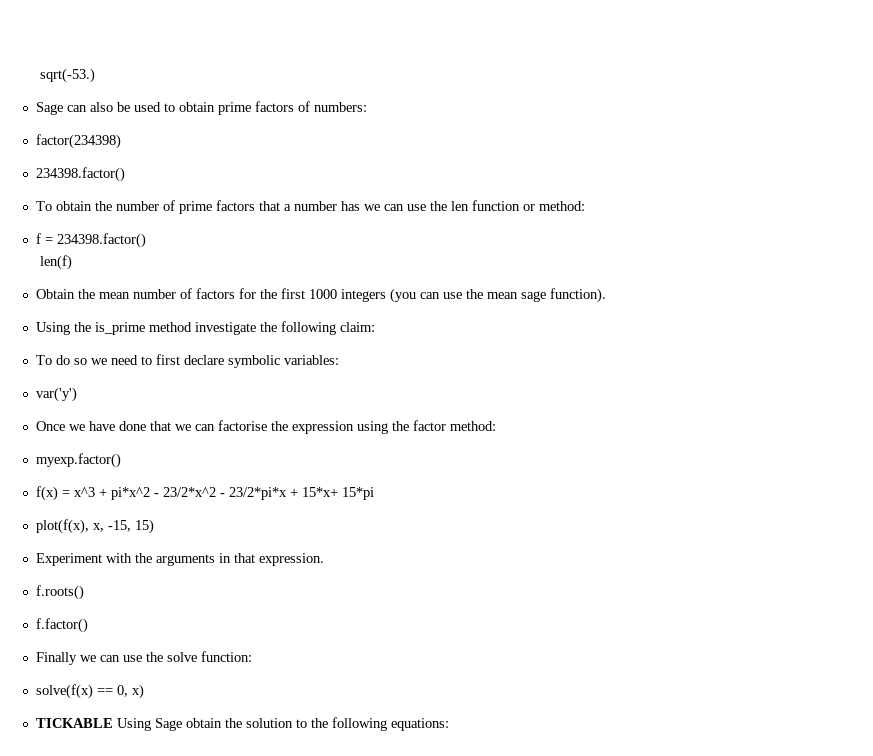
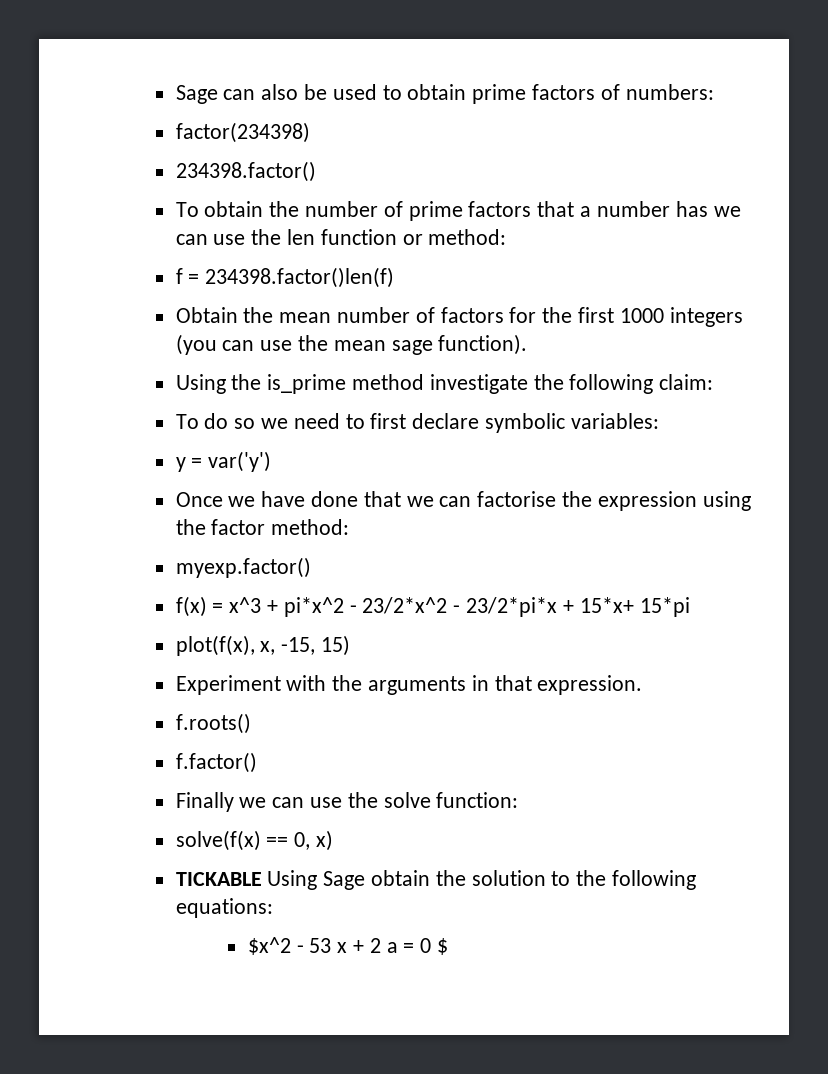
- sqrt(-53.)
- f = 234398.factor()
- len(f)
+ f = 234398.factor()len(f)
- var('y')
+ y = var('y')
+ $x^2 - 53 x + 2 a = 0 $

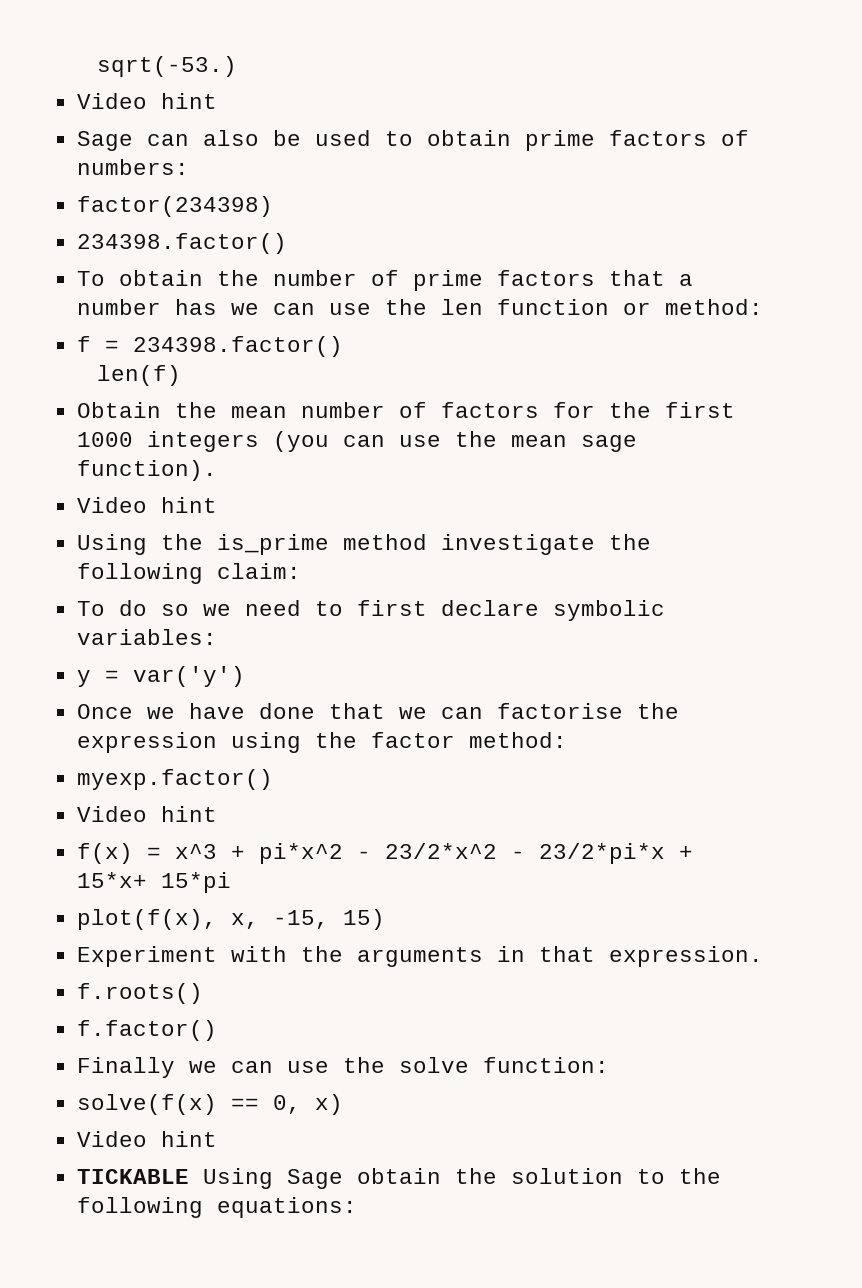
+ sqrt(-53.)
+ Video hint
- f = 234398.factor()len(f)
+ f = 234398.factor()
+ len(f)
  Obtain the mean number of factors for the first 1000 integers (you can use the mean sage function).
+ Video hint
  myexp.factor()
+ Video hint
  solve(f(x) == 0, x)
+ Video hint
- $x^2 - 53 x + 2 a = 0 $

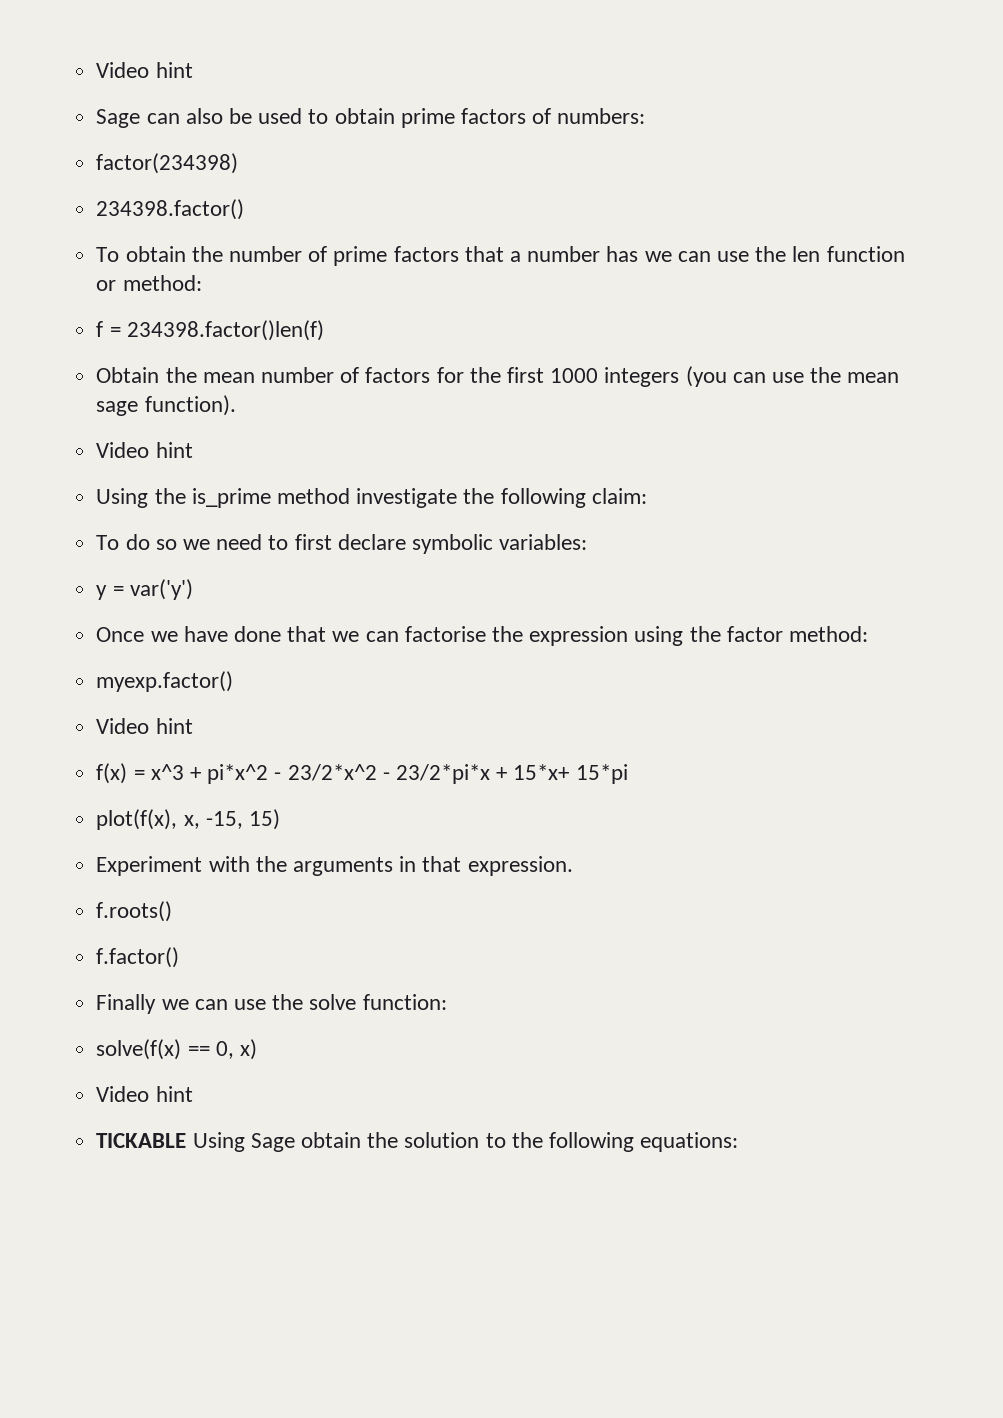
- sqrt(-53.)
- f = 234398.factor()
- len(f)
+ f = 234398.factor()len(f)

